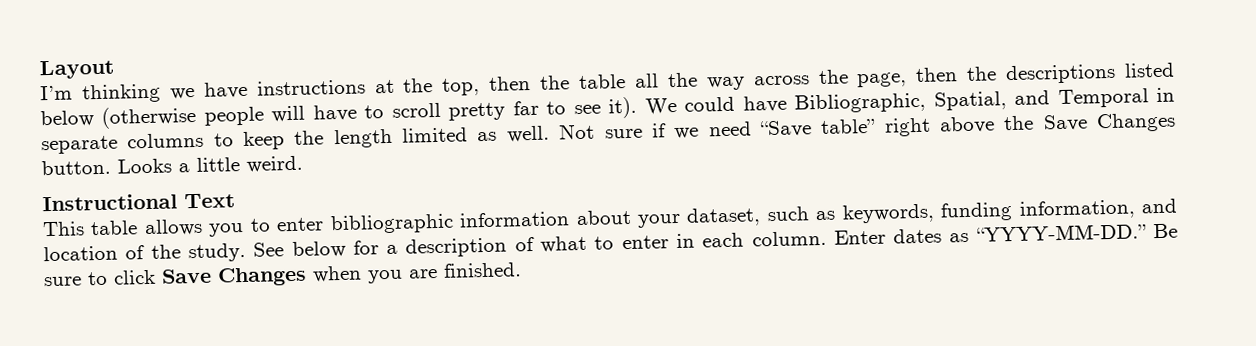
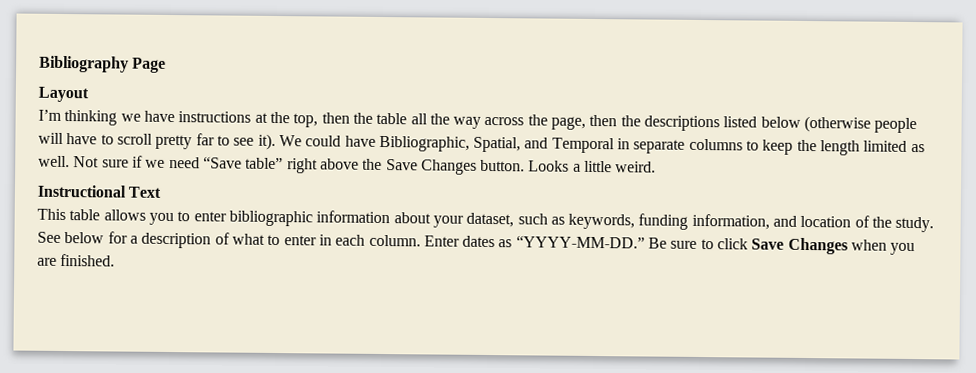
+ Bibliography Page

